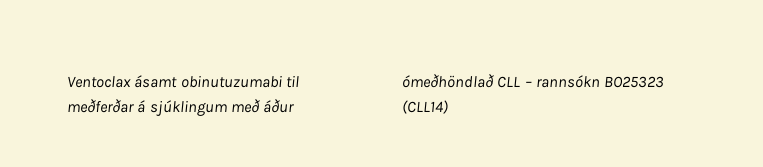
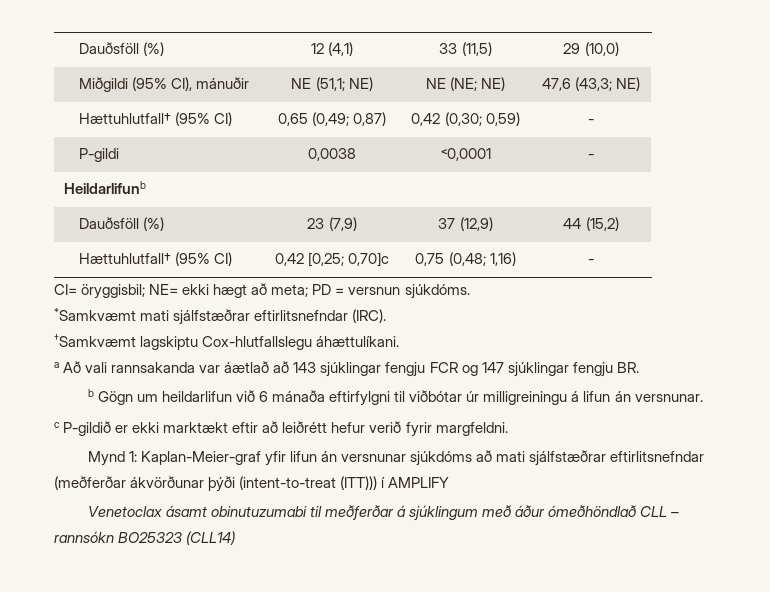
- Ventoclax ásamt obinutuzumabi til meðferðar á sjúklingum með áður ómeðhöndlað CLL – rannsókn BO25323 (CLL14)
+ Dauðsföll (%) | 12 (4,1) | 33 (11,5) | 29 (10,0)
+ Miðgildi (95% CI), mánuðir | NE (51,1; NE) | NE (NE; NE) | 47,6 (43,3; NE)
+ Hættuhlutfall† (95% CI) | 0,65 (0,49; 0,87) | 0,42 (0,30; 0,59) | -
+ P-gildi | 0,0038 | ˂0,0001 | -
+ Heildarlifunb
+ Dauðsföll (%) | 23 (7,9) | 37 (12,9) | 44 (15,2)
+ Hættuhlutfall† (95% CI) | 0,42 [0,25; 0,70]c | 0,75 (0,48; 1,16) | -
+ CI= öryggisbil; NE= ekki hægt að meta; PD = versnun sjúkdóms.
+ *Samkvæmt mati sjálfstæðrar eftirlitsnefndar (IRC).
+ †Samkvæmt lagskiptu Cox-hlutfallslegu áhættulíkani.
+ a Að vali rannsakanda var áætlað að 143 sjúklingar fengju FCR og 147 sjúklingar fengju BR.
+ b Gögn um heildarlifun við 6 mánaða eftirfylgni til viðbótar úr milligreiningu á lifun án versnunar.
+ c P-gildið er ekki marktækt eftir að leiðrétt hefur verið fyrir margfeldni.
+ Mynd 1: Kaplan-Meier-graf yfir lifun án versnunar sjúkdóms að mati sjálfstæðrar eftirlitsnefndar (meðferðar ákvörðunar þýði (intent-to-treat (ITT))) í AMPLIFY
+ Venetoclax ásamt obinutuzumabi til meðferðar á sjúklingum með áður ómeðhöndlað CLL – rannsókn BO25323 (CLL14)

